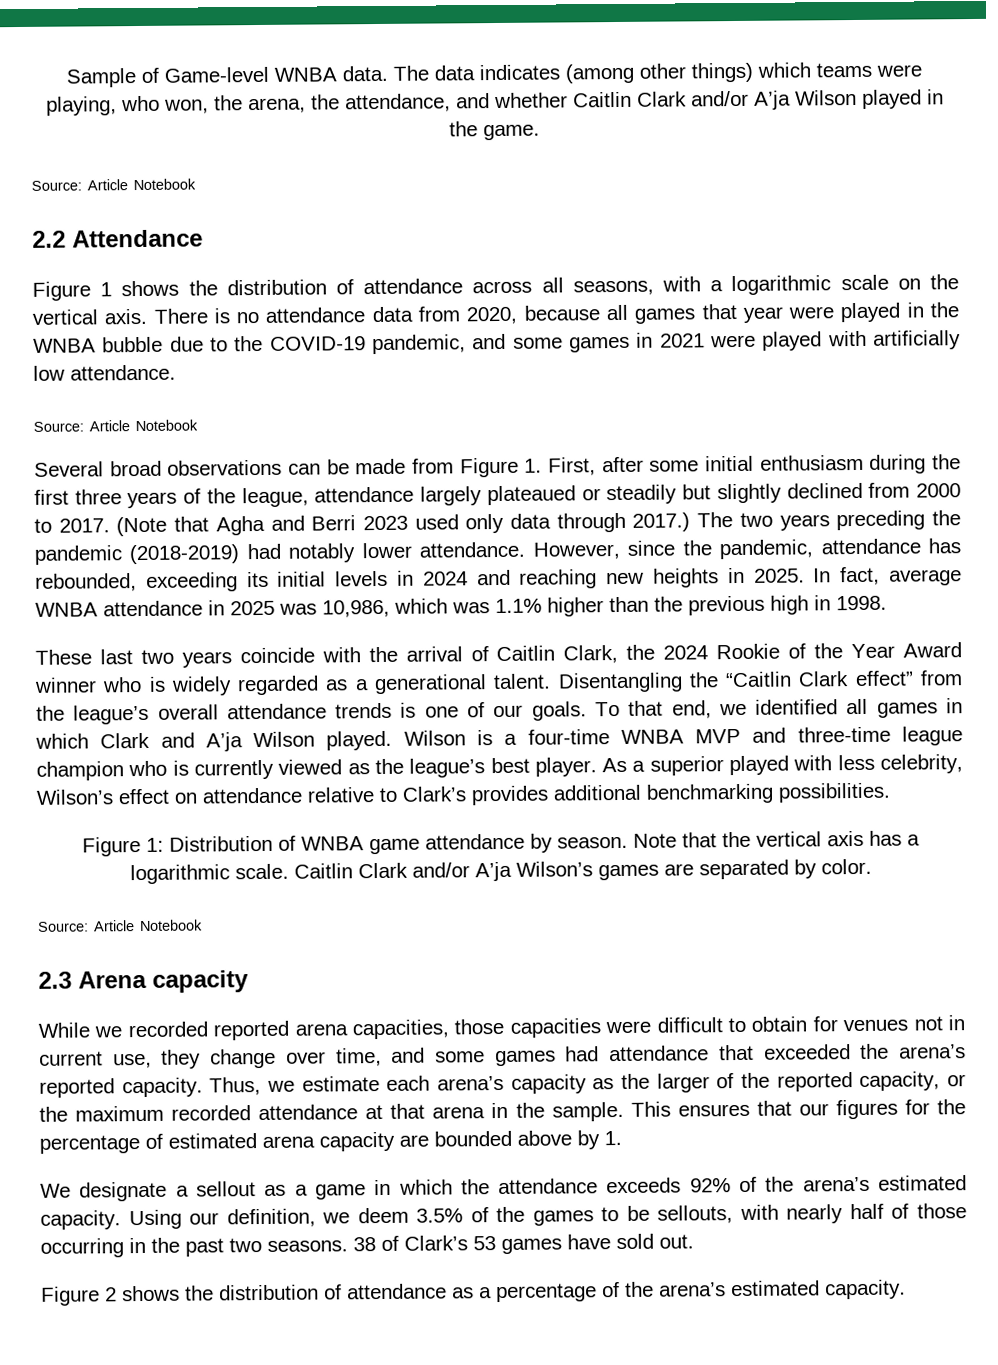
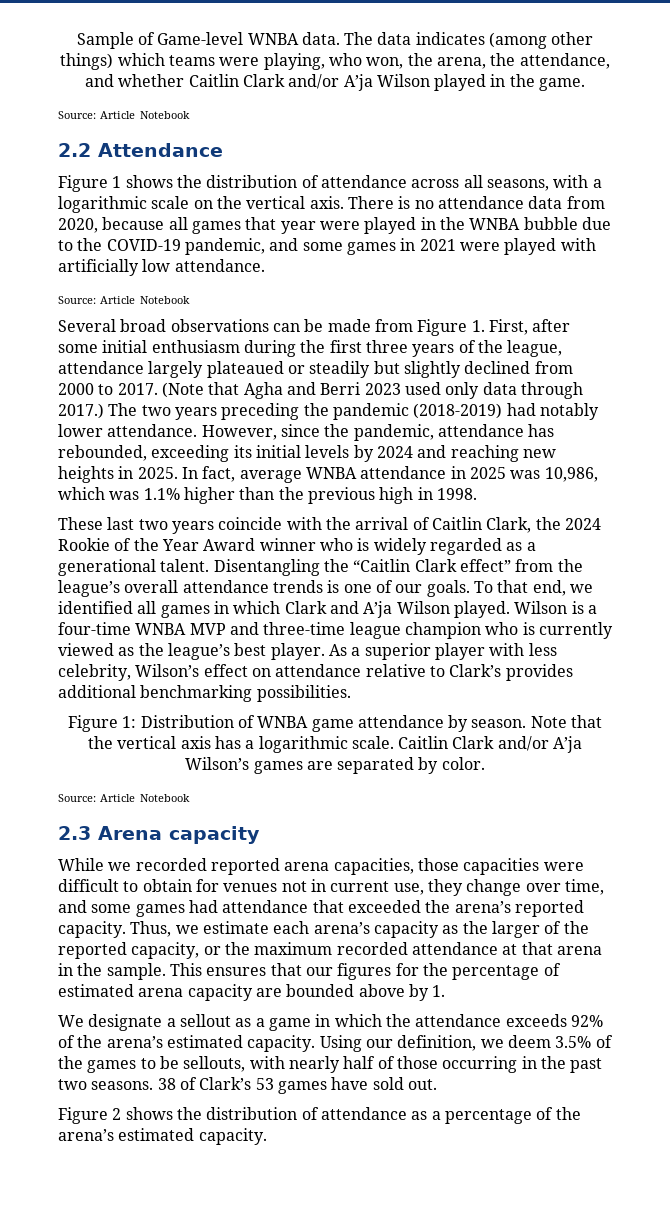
- However, since the pandemic, attendance has rebounded, exceeding its initial levels in 2024 and reaching new heights in 2025.
+ However, since the pandemic, attendance has rebounded, exceeding its initial levels by 2024 and reaching new heights in 2025.
- As a superior played with less celebrity, Wilson’s effect on attendance relative to Clark’s provides additional benchmarking possibilities.
+ As a superior player with less celebrity, Wilson’s effect on attendance relative to Clark’s provides additional benchmarking possibilities.

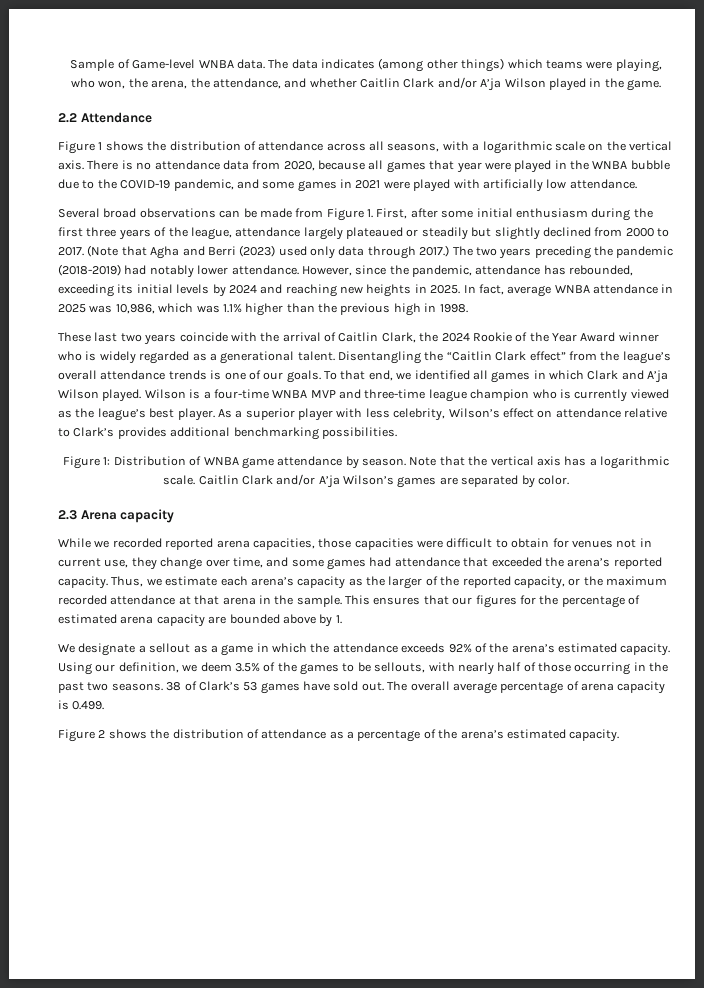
  The data indicates (among other things) which teams were playing, who won, the arena, the attendance, and whether Caitlin Clark and/or A’ja Wilson played in the game.
- Source: Article Notebook
  There is no attendance data from 2020, because all games that year were played in the WNBA bubble due to the COVID-19 pandemic, and some games in 2021 were played with artificially low attendance.
- Source: Article Notebook
- (Note that Agha and Berri 2023 used only data through 2017.)
+ (Note that Agha and Berri (2023) used only data through 2017.)
  Caitlin Clark and/or A’ja Wilson’s games are separated by color.
- Source: Article Notebook
+ The overall average percentage of arena capacity is 0.499.

